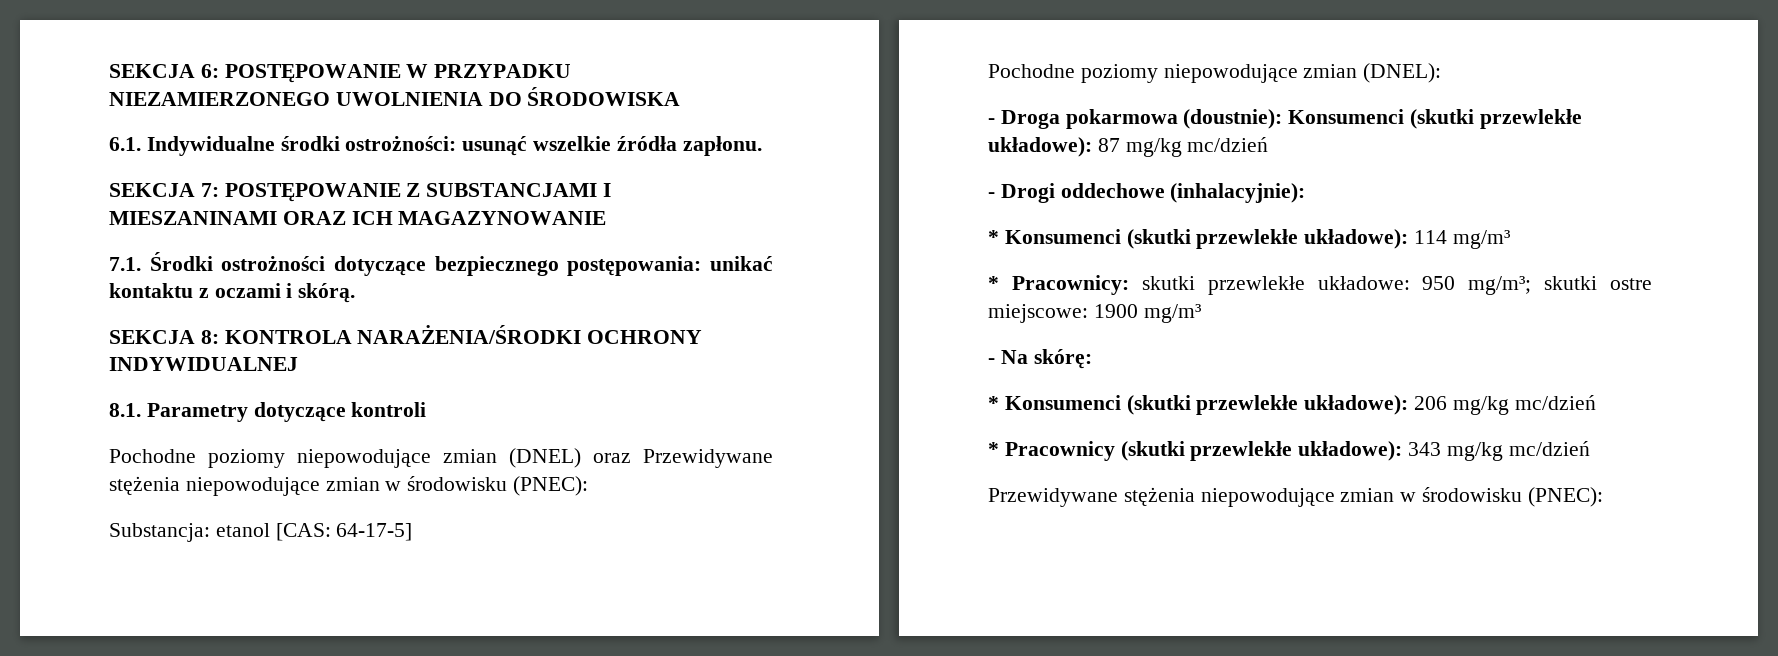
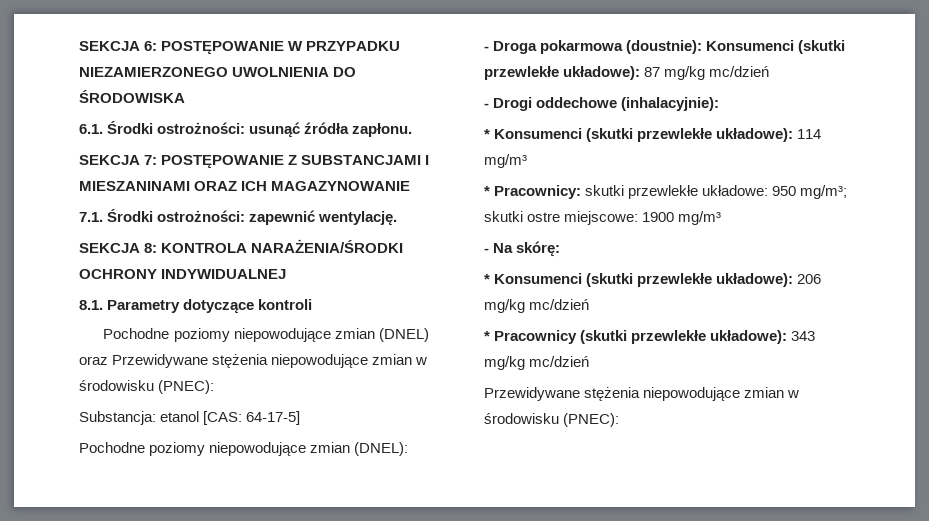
- 6.1. Indywidualne środki ostrożności: usunąć wszelkie źródła zapłonu.
+ 6.1. Środki ostrożności: usunąć źródła zapłonu.
- 7.1. Środki ostrożności dotyczące bezpiecznego postępowania: unikać kontaktu z oczami i skórą.
+ 7.1. Środki ostrożności: zapewnić wentylację.

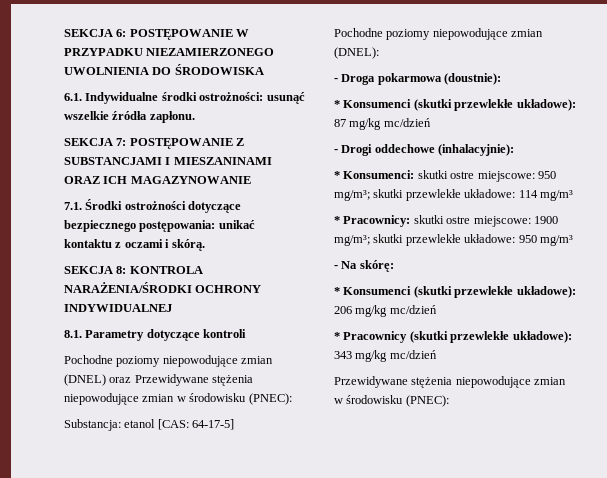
- 6.1. Środki ostrożności: usunąć źródła zapłonu.
+ 6.1. Indywidualne środki ostrożności: usunąć wszelkie źródła zapłonu.
- 7.1. Środki ostrożności: zapewnić wentylację.
+ 7.1. Środki ostrożności dotyczące bezpiecznego postępowania: unikać kontaktu z oczami i skórą.
- - Droga pokarmowa (doustnie): Konsumenci (skutki przewlekłe układowe): 87 mg/kg mc/dzień
+ - Droga pokarmowa (doustnie):
+ * Konsumenci (skutki przewlekłe układowe): 87 mg/kg mc/dzień
- * Konsumenci (skutki przewlekłe układowe): 114 mg/m³
+ * Konsumenci: skutki ostre miejscowe: 950 mg/m³; skutki przewlekłe układowe: 114 mg/m³
- * Pracownicy: skutki przewlekłe układowe: 950 mg/m³; skutki ostre miejscowe: 1900 mg/m³
+ * Pracownicy: skutki ostre miejscowe: 1900 mg/m³; skutki przewlekłe układowe: 950 mg/m³

